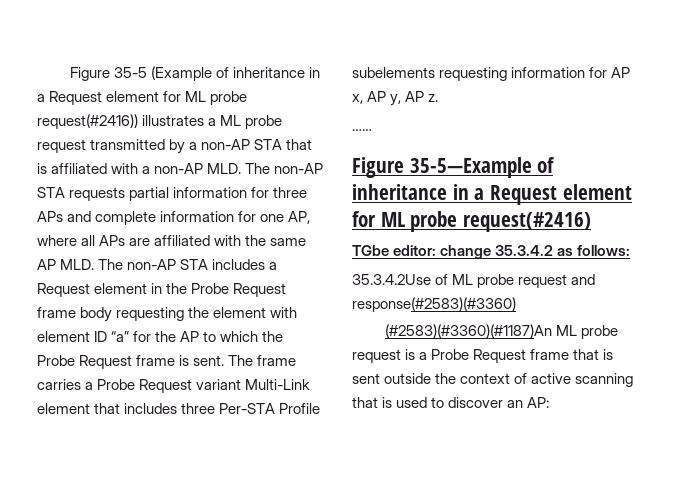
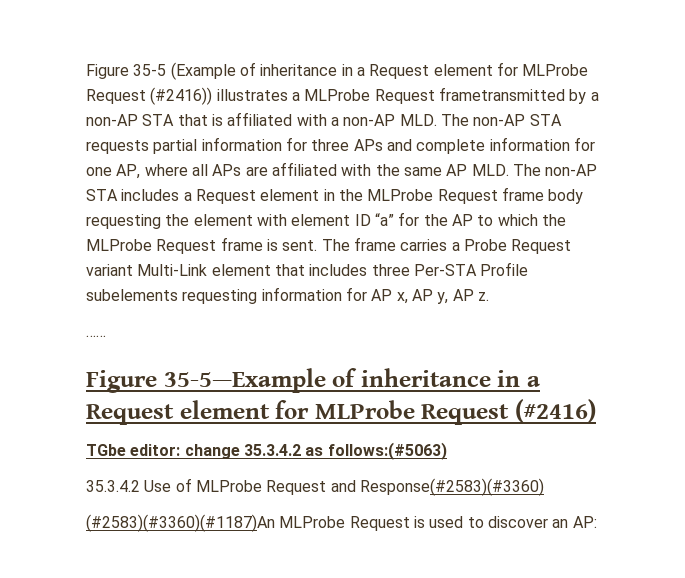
- Figure 35-5 (Example of inheritance in a Request element for ML probe request(#2416)) illustrates a ML probe request transmitted by a non-AP STA that is affiliated with a non-AP MLD. The non-AP STA requests partial information for three APs and complete information for one AP, where all APs are affiliated with the same AP MLD. The non-AP STA includes a Request element in the Probe Request frame body requesting the element with element ID “a” for the AP to which the Probe Request frame is sent.
+ Figure 35-5 (Example of inheritance in a Request element for MLProbe Request (#2416)) illustrates a MLProbe Request frametransmitted by a non-AP STA that is affiliated with a non-AP MLD. The non-AP STA requests partial information for three APs and complete information for one AP, where all APs are affiliated with the same AP MLD. The non-AP STA includes a Request element in the MLProbe Request frame body requesting the element with element ID “a” for the AP to which the MLProbe Request frame is sent.
- Figure 35-5—Example of inheritance in a Request element for ML probe request(#2416)
+ Figure 35-5—Example of inheritance in a Request element for MLProbe Request (#2416)
- TGbe editor: change 35.3.4.2 as follows:
- 35.3.4.2Use of ML probe request and response(#2583)(#3360)
- (#2583)(#3360)(#1187)An ML probe request is a Probe Request frame that is sent outside the context of active scanning that is used to discover an AP:
+ TGbe editor: change 35.3.4.2 as follows:(#5063)
+ 35.3.4.2 Use of MLProbe Request and Response(#2583)(#3360)
+ (#2583)(#3360)(#1187)An MLProbe Request is used to discover an AP:

